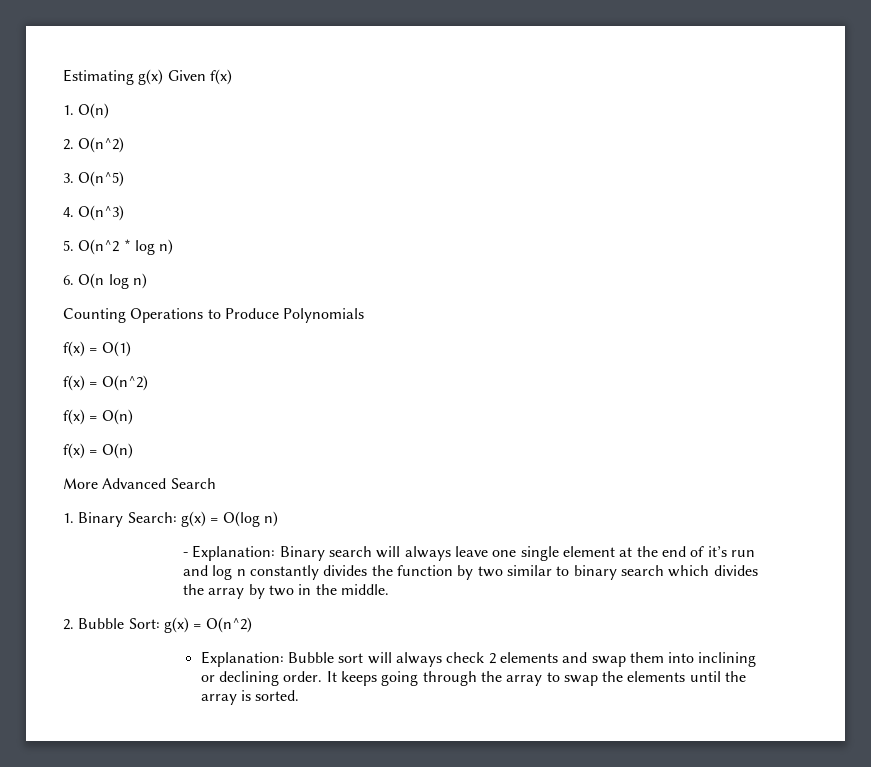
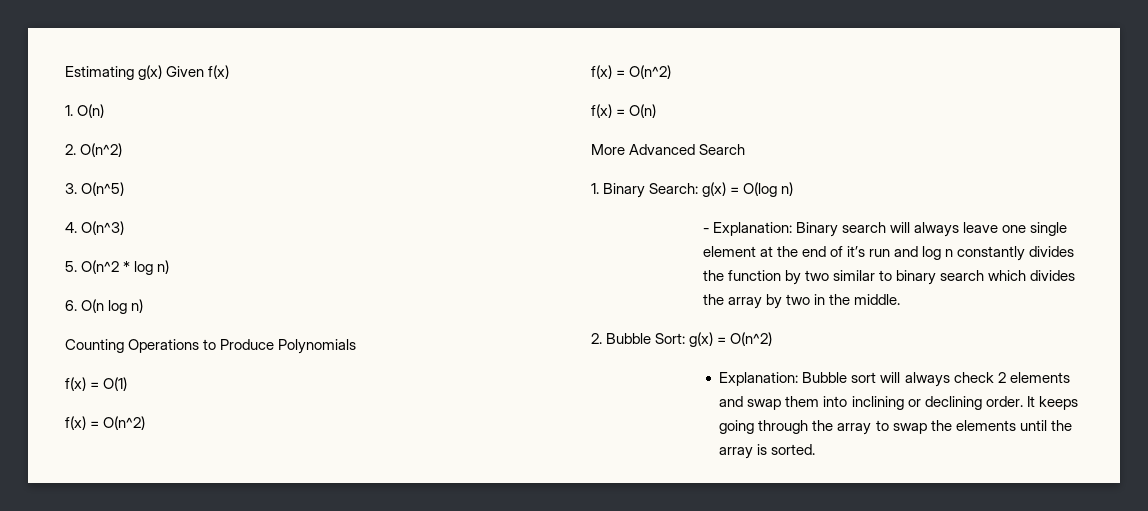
  f(x) = O(1)
  f(x) = O(n^2)
- f(x) = O(n)
+ f(x) = O(n^2)

